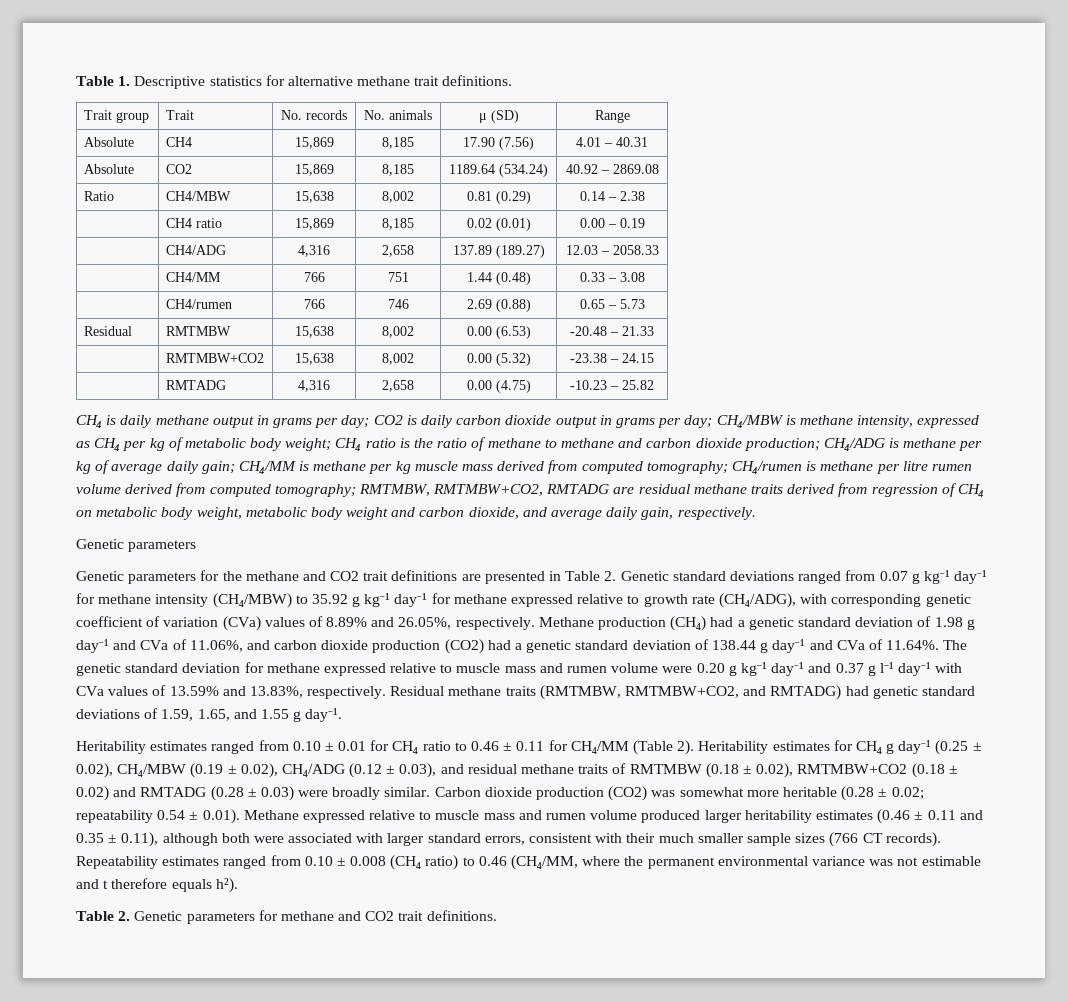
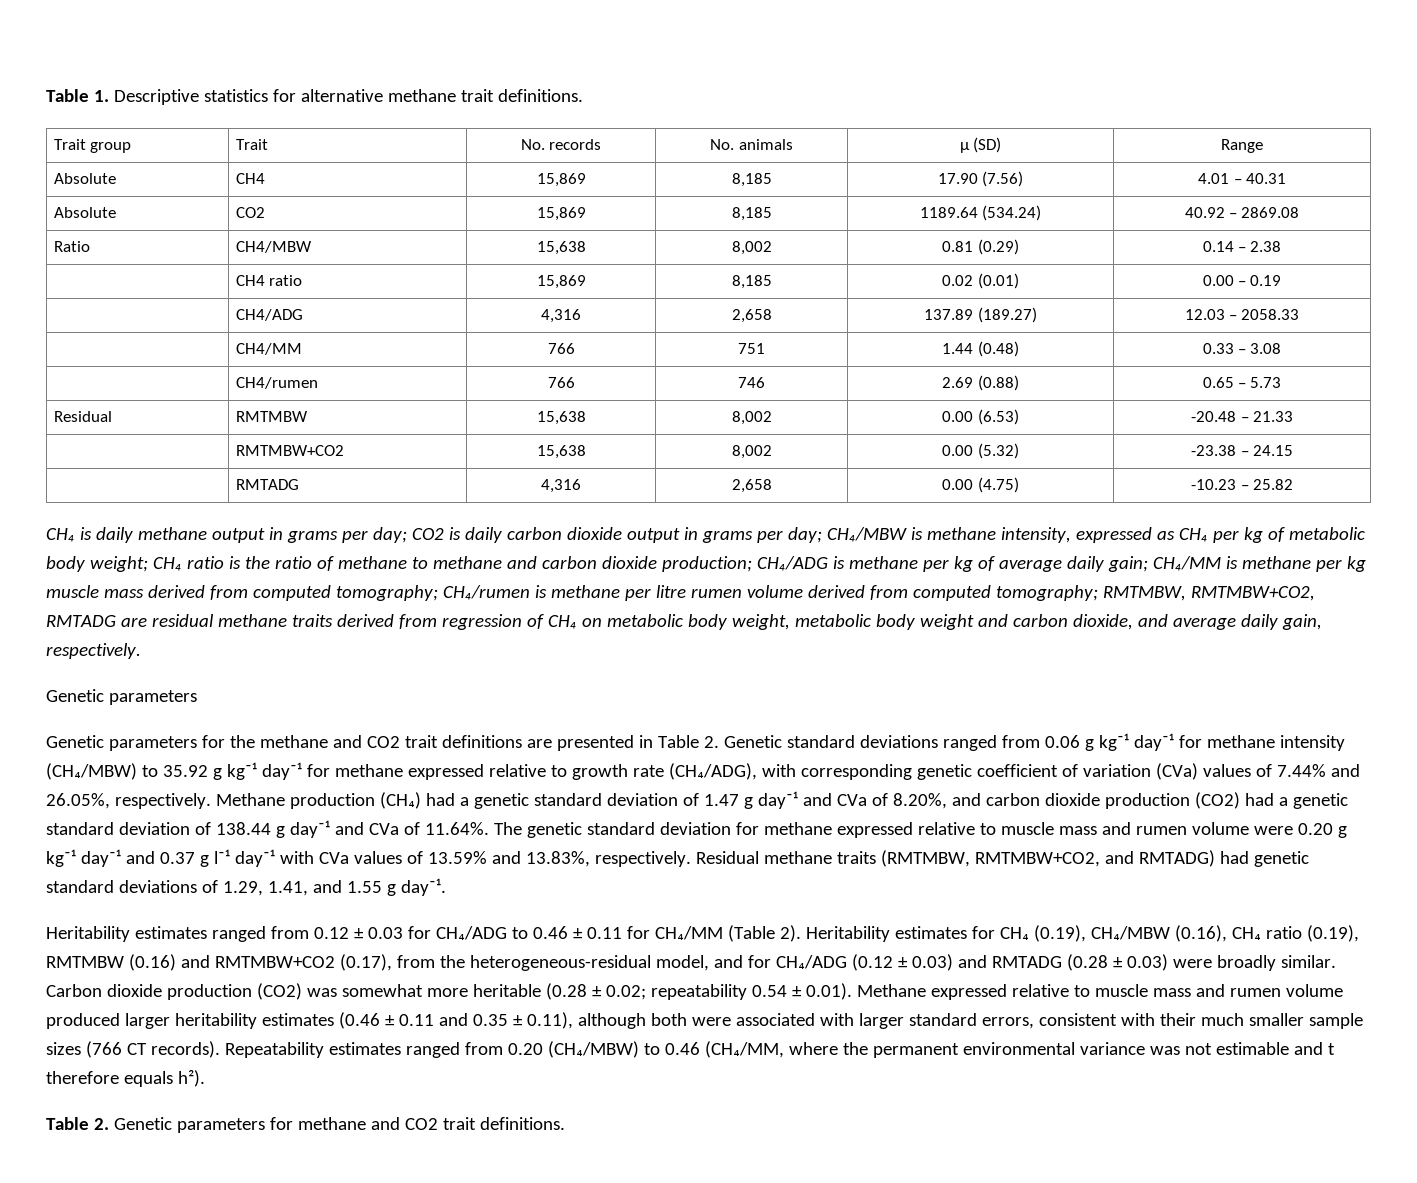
- Genetic parameters for the methane and CO2 trait definitions are presented in Table 2. Genetic standard deviations ranged from 0.07 g kg⁻¹ day⁻¹ for methane intensity (CH₄/MBW) to 35.92 g kg⁻¹ day⁻¹ for methane expressed relative to growth rate (CH₄/ADG), with corresponding genetic coefficient of variation (CVa) values of 8.89% and 26.05%, respectively.
+ Genetic parameters for the methane and CO2 trait definitions are presented in Table 2. Genetic standard deviations ranged from 0.06 g kg⁻¹ day⁻¹ for methane intensity (CH₄/MBW) to 35.92 g kg⁻¹ day⁻¹ for methane expressed relative to growth rate (CH₄/ADG), with corresponding genetic coefficient of variation (CVa) values of 7.44% and 26.05%, respectively.
- Methane production (CH₄) had a genetic standard deviation of 1.98 g day⁻¹ and CVa of 11.06%, and carbon dioxide production (CO2) had a genetic standard deviation of 138.44 g day⁻¹ and CVa of 11.64%. The genetic standard deviation for methane expressed relative to muscle mass and rumen volume were 0.20 g kg⁻¹ day⁻¹ and 0.37 g l⁻¹ day⁻¹ with CVa values of 13.59% and 13.83%, respectively.
+ Methane production (CH₄) had a genetic standard deviation of 1.47 g day⁻¹ and CVa of 8.20%, and carbon dioxide production (CO2) had a genetic standard deviation of 138.44 g day⁻¹ and CVa of 11.64%. The genetic standard deviation for methane expressed relative to muscle mass and rumen volume were 0.20 g kg⁻¹ day⁻¹ and 0.37 g l⁻¹ day⁻¹ with CVa values of 13.59% and 13.83%, respectively.
- Residual methane traits (RMTMBW, RMTMBW+CO2, and RMTADG) had genetic standard deviations of 1.59, 1.65, and 1.55 g day⁻¹.
+ Residual methane traits (RMTMBW, RMTMBW+CO2, and RMTADG) had genetic standard deviations of 1.29, 1.41, and 1.55 g day⁻¹.
- Heritability estimates ranged from 0.10 ± 0.01 for CH₄ ratio to 0.46 ± 0.11 for CH₄/MM (Table 2).
+ Heritability estimates ranged from 0.12 ± 0.03 for CH₄/ADG to 0.46 ± 0.11 for CH₄/MM (Table 2).
- Heritability estimates for CH₄ g day⁻¹ (0.25 ± 0.02), CH₄/MBW (0.19 ± 0.02), CH₄/ADG (0.12 ± 0.03), and residual methane traits of RMTMBW (0.18 ± 0.02), RMTMBW+CO2 (0.18 ± 0.02) and RMTADG (0.28 ± 0.03) were broadly similar.
+ Heritability estimates for CH₄ (0.19), CH₄/MBW (0.16), CH₄ ratio (0.19), RMTMBW (0.16) and RMTMBW+CO2 (0.17), from the heterogeneous-residual model, and for CH₄/ADG (0.12 ± 0.03) and RMTADG (0.28 ± 0.03) were broadly similar.
- Repeatability estimates ranged from 0.10 ± 0.008 (CH₄ ratio) to 0.46 (CH₄/MM, where the permanent environmental variance was not estimable and t therefore equals h²).
+ Repeatability estimates ranged from 0.20 (CH₄/MBW) to 0.46 (CH₄/MM, where the permanent environmental variance was not estimable and t therefore equals h²).

